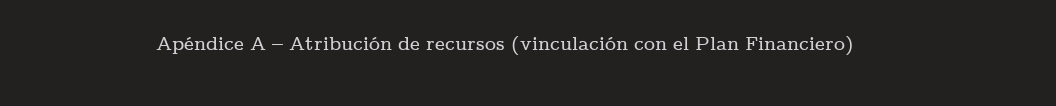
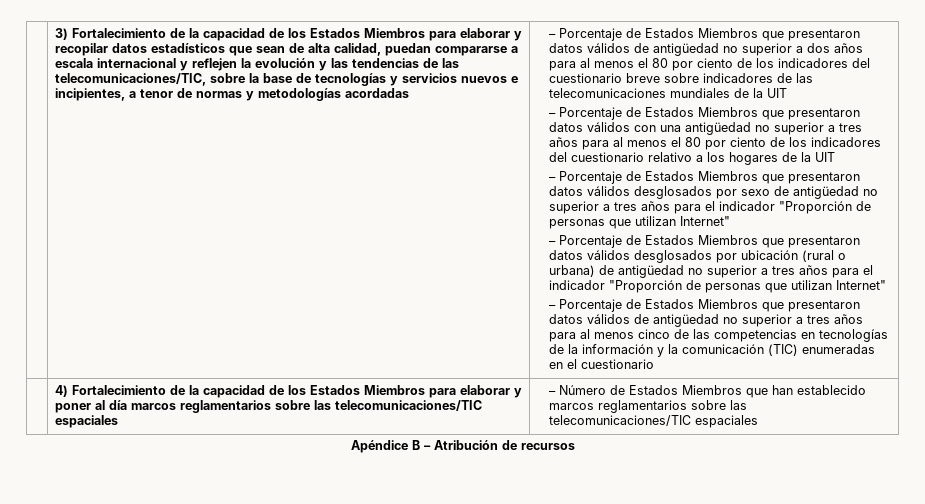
- Apéndice A – Atribución de recursos (vinculación con el Plan Financiero)
+ 3) Fortalecimiento de la capacidad de los Estados Miembros para elaborar y recopilar datos estadísticos que sean de alta calidad, puedan compararse a escala internacional y reflejen la evolución y las tendencias de las telecomunicaciones/TIC, sobre la base de tecnologías y servicios nuevos e incipientes, a tenor de normas y metodologías acordadas | – Porcentaje de Estados Miembros que presentaron datos válidos de antigüedad no superior a dos años para al menos el 80 por ciento de los indicadores del cuestionario breve sobre indicadores de las telecomunicaciones mundiales de la UIT
+ – Porcentaje de Estados Miembros que presentaron datos válidos con una antigüedad no superior a tres años para al menos el 80 por ciento de los indicadores del cuestionario relativo a los hogares de la UIT
+ – Porcentaje de Estados Miembros que presentaron datos válidos desglosados por sexo de antigüedad no superior a tres años para el indicador "Proporción de personas que utilizan Internet"
+ – Porcentaje de Estados Miembros que presentaron datos válidos desglosados por ubicación (rural o urbana) de antigüedad no superior a tres años para el indicador "Proporción de personas que utilizan Internet"
+ – Porcentaje de Estados Miembros que presentaron datos válidos de antigüedad no superior a tres años para al menos cinco de las competencias en tecnologías de la información y la comunicación (TIC) enumeradas en el cuestionario
+ | 4) Fortalecimiento de la capacidad de los Estados Miembros para elaborar y poner al día marcos reglamentarios sobre las telecomunicaciones/TIC espaciales | – Número de Estados Miembros que han establecido marcos reglamentarios sobre las telecomunicaciones/TIC espaciales
+ Apéndice B – Atribución de recursos

